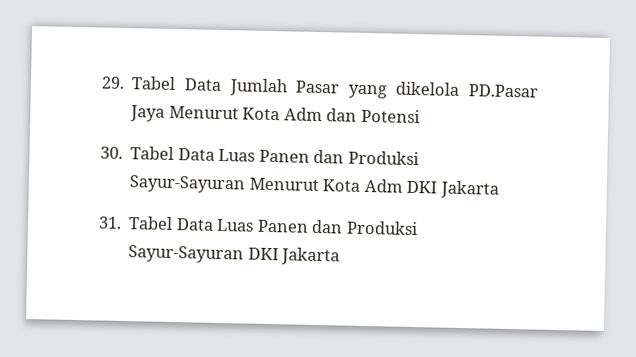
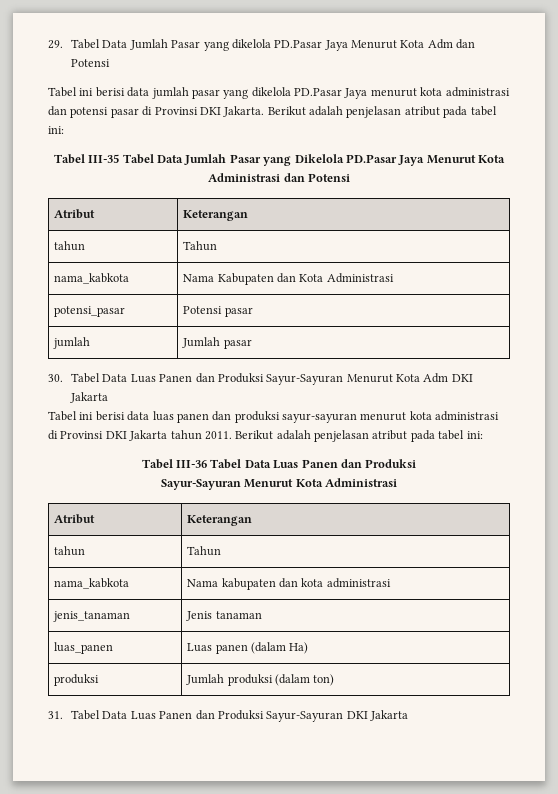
+ Tabel ini berisi data jumlah pasar yang dikelola PD.Pasar Jaya menurut kota administrasi dan potensi pasar di Provinsi DKI Jakarta. Berikut adalah penjelasan atribut pada tabel ini:
+ Tabel III-35 Tabel Data Jumlah Pasar yang Dikelola PD.Pasar Jaya Menurut Kota Administrasi dan Potensi
+ Atribut | Keterangan
+ tahun | Tahun
+ nama_kabkota | Nama Kabupaten dan Kota Administrasi
+ potensi_pasar | Potensi pasar
+ jumlah | Jumlah pasar
+ Tabel ini berisi data luas panen dan produksi sayur-sayuran menurut kota administrasi di Provinsi DKI Jakarta tahun 2011. Berikut adalah penjelasan atribut pada tabel ini:
+ Tabel III-36 Tabel Data Luas Panen dan Produksi
+ Sayur-Sayuran Menurut Kota Administrasi
+ Atribut | Keterangan
+ tahun | Tahun
+ nama_kabkota | Nama kabupaten dan kota administrasi
+ jenis_tanaman | Jenis tanaman
+ luas_panen | Luas panen (dalam Ha)
+ produksi | Jumlah produksi (dalam ton)

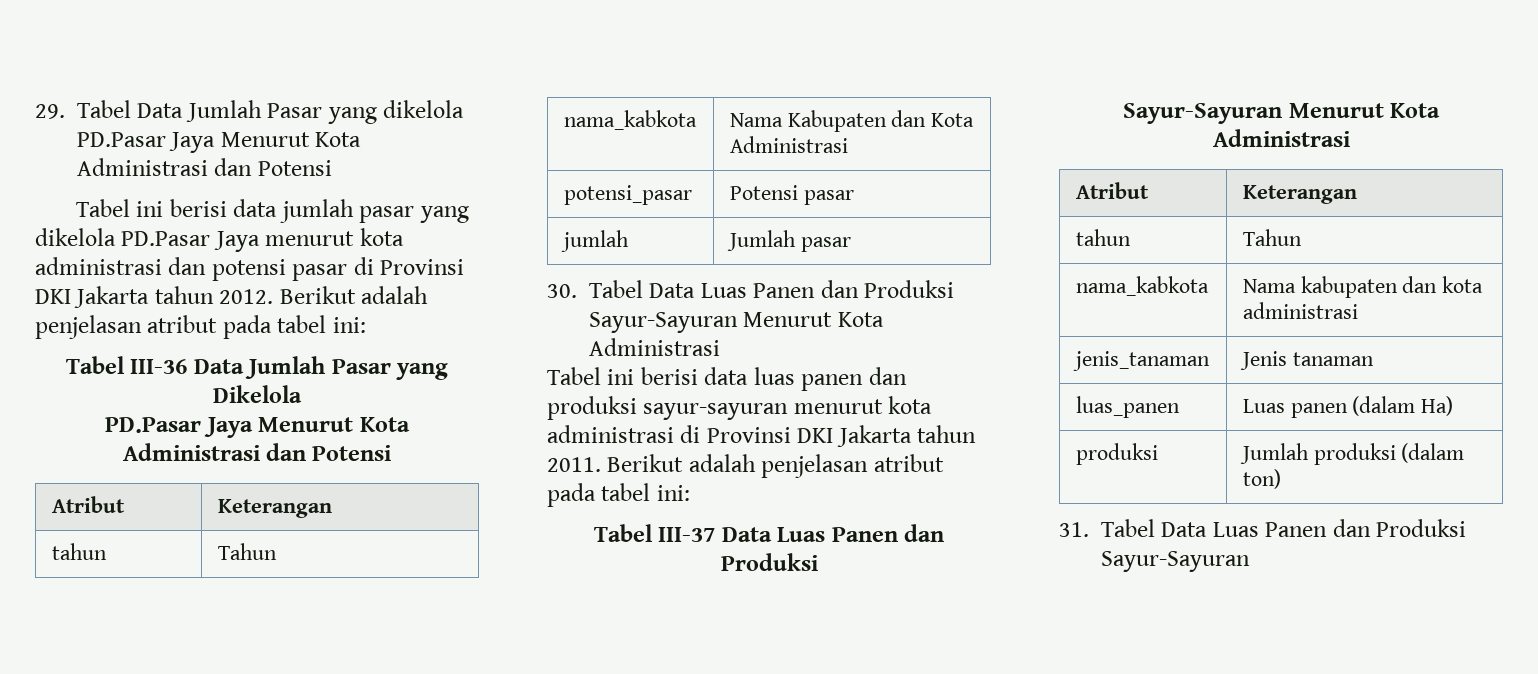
- 29. Tabel Data Jumlah Pasar yang dikelola PD.Pasar Jaya Menurut Kota Adm dan Potensi
+ 29. Tabel Data Jumlah Pasar yang dikelola PD.Pasar Jaya Menurut Kota Administrasi dan Potensi
- Tabel ini berisi data jumlah pasar yang dikelola PD.Pasar Jaya menurut kota administrasi dan potensi pasar di Provinsi DKI Jakarta. Berikut adalah penjelasan atribut pada tabel ini:
- Tabel III-35 Tabel Data Jumlah Pasar yang Dikelola PD.Pasar Jaya Menurut Kota Administrasi dan Potensi
+ Tabel ini berisi data jumlah pasar yang dikelola PD.Pasar Jaya menurut kota administrasi dan potensi pasar di Provinsi DKI Jakarta tahun 2012. Berikut adalah penjelasan atribut pada tabel ini:
+ Tabel III-36 Data Jumlah Pasar yang Dikelola
+ PD.Pasar Jaya Menurut Kota Administrasi dan Potensi
- 30. Tabel Data Luas Panen dan Produksi Sayur-Sayuran Menurut Kota Adm DKI Jakarta
+ 30. Tabel Data Luas Panen dan Produksi Sayur-Sayuran Menurut Kota Administrasi
- Tabel III-36 Tabel Data Luas Panen dan Produksi
+ Tabel III-37 Data Luas Panen dan Produksi
- 31. Tabel Data Luas Panen dan Produksi Sayur-Sayuran DKI Jakarta
+ 31. Tabel Data Luas Panen dan Produksi Sayur-Sayuran

